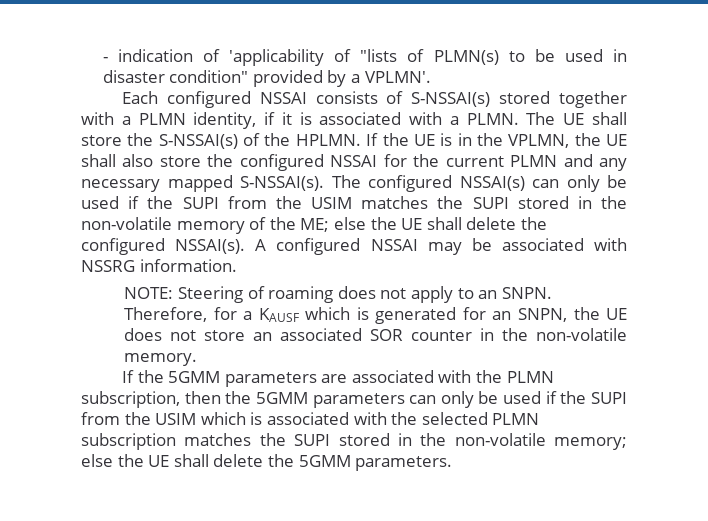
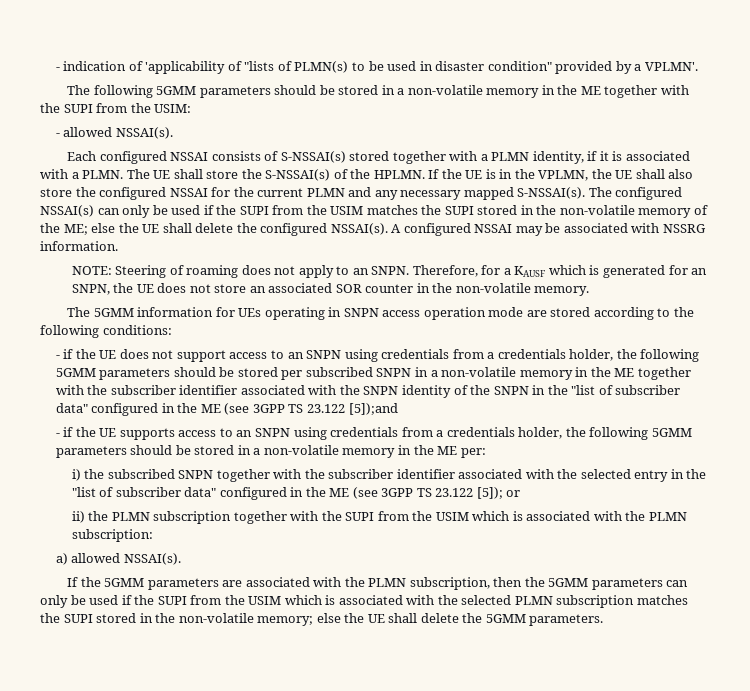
+ The following 5GMM parameters should be stored in a non-volatile memory in the ME together with the SUPI from the USIM:
+ - allowed NSSAI(s).
+ The 5GMM information for UEs operating in SNPN access operation mode are stored according to the following conditions:
+ - if the UE does not support access to an SNPN using credentials from a credentials holder, the following 5GMM parameters should be stored per subscribed SNPN in a non-volatile memory in the ME together with the subscriber identifier associated with the SNPN identity of the SNPN in the "list of subscriber data" configured in the ME (see 3GPP TS 23.122 [5]);and
+ - if the UE supports access to an SNPN using credentials from a credentials holder, the following 5GMM parameters should be stored in a non-volatile memory in the ME per:
+ i) the subscribed SNPN together with the subscriber identifier associated with the selected entry in the "list of subscriber data" configured in the ME (see 3GPP TS 23.122 [5]); or
+ ii) the PLMN subscription together with the SUPI from the USIM which is associated with the PLMN subscription:
+ a) allowed NSSAI(s).

